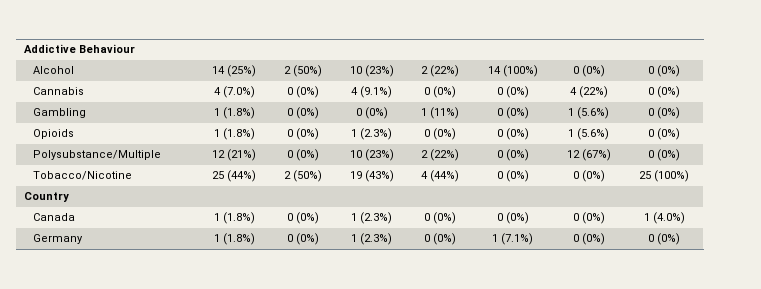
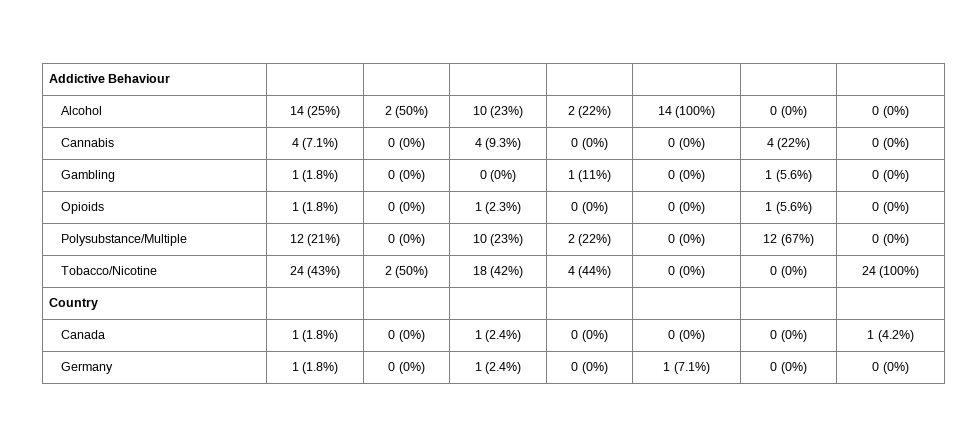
- Cannabis | 4 (7.0%) | 0 (0%) | 4 (9.1%) | 0 (0%) | 0 (0%) | 4 (22%) | 0 (0%)
+ Cannabis | 4 (7.1%) | 0 (0%) | 4 (9.3%) | 0 (0%) | 0 (0%) | 4 (22%) | 0 (0%)
- Tobacco/Nicotine | 25 (44%) | 2 (50%) | 19 (43%) | 4 (44%) | 0 (0%) | 0 (0%) | 25 (100%)
+ Tobacco/Nicotine | 24 (43%) | 2 (50%) | 18 (42%) | 4 (44%) | 0 (0%) | 0 (0%) | 24 (100%)
- Canada | 1 (1.8%) | 0 (0%) | 1 (2.3%) | 0 (0%) | 0 (0%) | 0 (0%) | 1 (4.0%)
+ Canada | 1 (1.8%) | 0 (0%) | 1 (2.4%) | 0 (0%) | 0 (0%) | 0 (0%) | 1 (4.2%)
- Germany | 1 (1.8%) | 0 (0%) | 1 (2.3%) | 0 (0%) | 1 (7.1%) | 0 (0%) | 0 (0%)
+ Germany | 1 (1.8%) | 0 (0%) | 1 (2.4%) | 0 (0%) | 1 (7.1%) | 0 (0%) | 0 (0%)

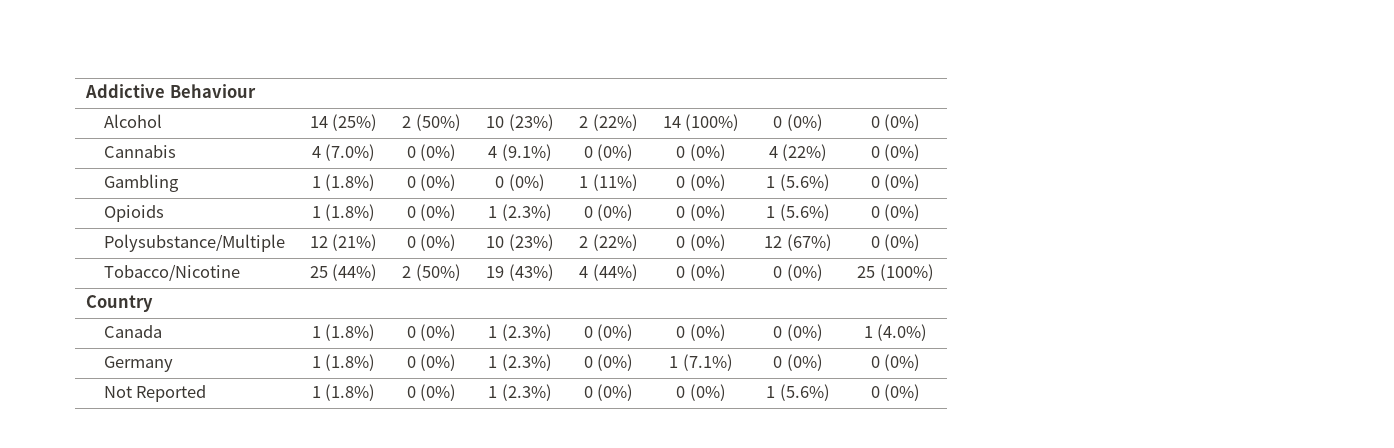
- Cannabis | 4 (7.1%) | 0 (0%) | 4 (9.3%) | 0 (0%) | 0 (0%) | 4 (22%) | 0 (0%)
+ Cannabis | 4 (7.0%) | 0 (0%) | 4 (9.1%) | 0 (0%) | 0 (0%) | 4 (22%) | 0 (0%)
- Tobacco/Nicotine | 24 (43%) | 2 (50%) | 18 (42%) | 4 (44%) | 0 (0%) | 0 (0%) | 24 (100%)
+ Tobacco/Nicotine | 25 (44%) | 2 (50%) | 19 (43%) | 4 (44%) | 0 (0%) | 0 (0%) | 25 (100%)
- Canada | 1 (1.8%) | 0 (0%) | 1 (2.4%) | 0 (0%) | 0 (0%) | 0 (0%) | 1 (4.2%)
+ Canada | 1 (1.8%) | 0 (0%) | 1 (2.3%) | 0 (0%) | 0 (0%) | 0 (0%) | 1 (4.0%)
- Germany | 1 (1.8%) | 0 (0%) | 1 (2.4%) | 0 (0%) | 1 (7.1%) | 0 (0%) | 0 (0%)
+ Germany | 1 (1.8%) | 0 (0%) | 1 (2.3%) | 0 (0%) | 1 (7.1%) | 0 (0%) | 0 (0%)
+ Not Reported | 1 (1.8%) | 0 (0%) | 1 (2.3%) | 0 (0%) | 0 (0%) | 1 (5.6%) | 0 (0%)

